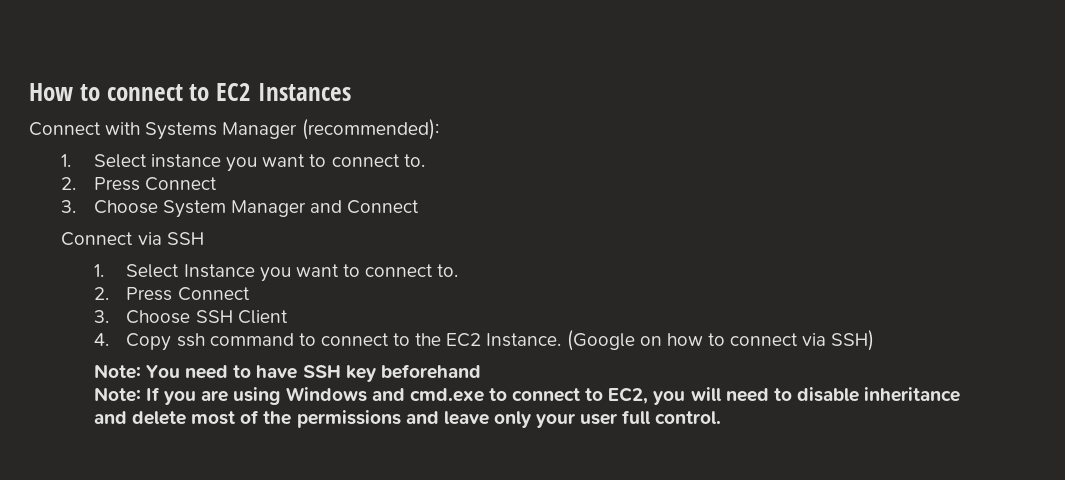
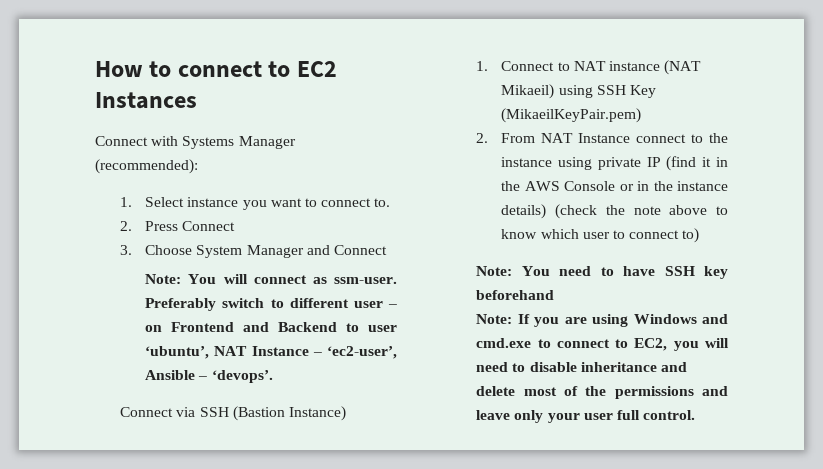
+ Note: You will connect as ssm-user. Preferably switch to different user – on Frontend and Backend to user ‘ubuntu’, NAT Instance – ‘ec2-user’, Ansible – ‘devops’.
- Connect via SSH
- 1. Select Instance you want to connect to.
- 2. Press Connect
- 3. Choose SSH Client
- 4. Copy ssh command to connect to the EC2 Instance. (Google on how to connect via SSH)
+ Connect via SSH (Bastion Instance)
+ 1. Connect to NAT instance (NAT Mikaeil) using SSH Key (MikaeilKeyPair.pem)
+ 2. From NAT Instance connect to the instance using private IP (find it in the AWS Console or in the instance details) (check the note above to know which user to connect to)

